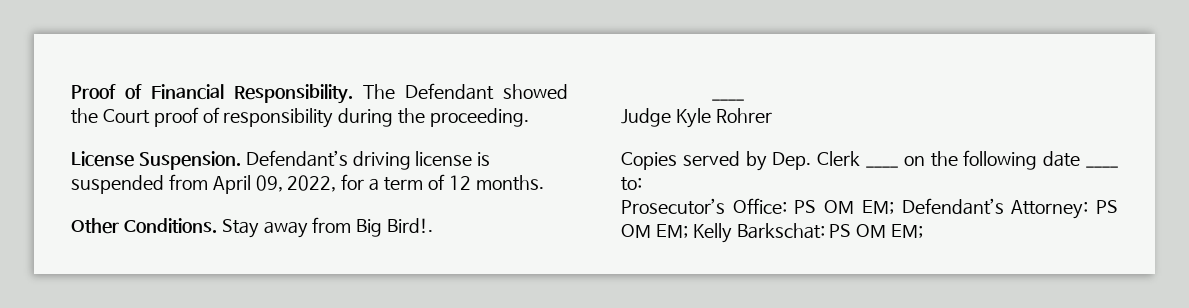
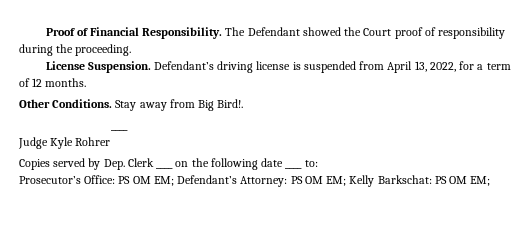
- Defendant’s driving license is suspended from April 09, 2022, for a term of 12 months.
+ Defendant’s driving license is suspended from April 13, 2022, for a term of 12 months.

